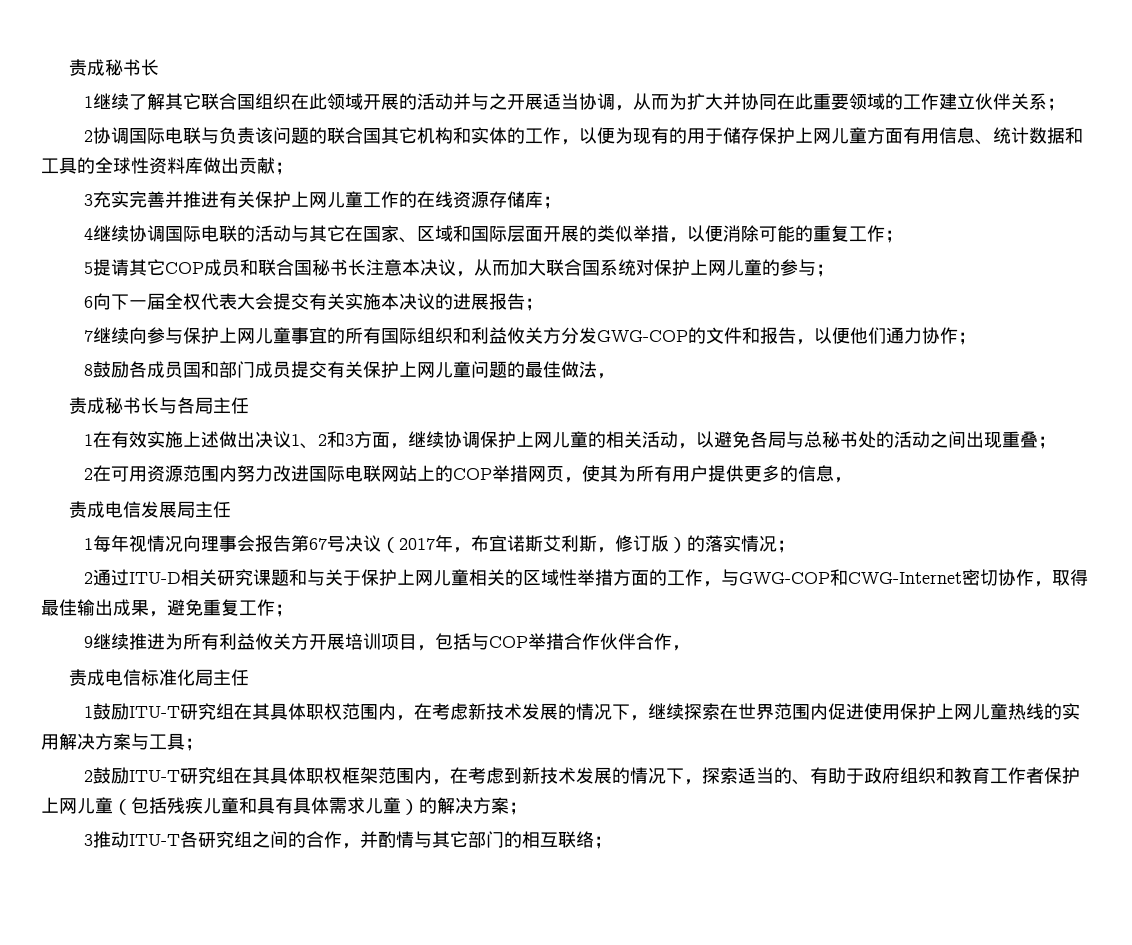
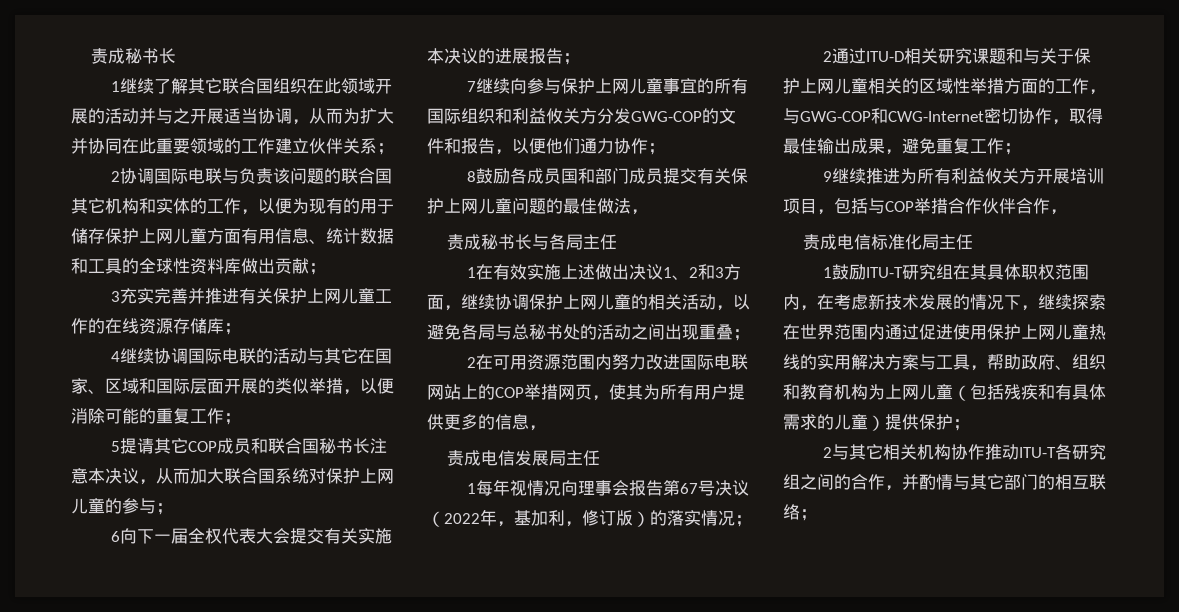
- 1每年视情况向理事会报告第67号决议（2017年，布宜诺斯艾利斯，修订版）的落实情况；
+ 1每年视情况向理事会报告第67号决议（2022年，基加利，修订版）的落实情况；
- 1鼓励ITU-T研究组在其具体职权范围内，在考虑新技术发展的情况下，继续探索在世界范围内促进使用保护上网儿童热线的实用解决方案与工具；
- 2鼓励ITU-T研究组在其具体职权框架范围内，在考虑到新技术发展的情况下，探索适当的、有助于政府组织和教育工作者保护上网儿童（包括残疾儿童和具有具体需求儿童）的解决方案；
- 3推动ITU-T各研究组之间的合作，并酌情与其它部门的相互联络；
+ 1鼓励ITU-T研究组在其具体职权范围内，在考虑新技术发展的情况下，继续探索在世界范围内通过促进使用保护上网儿童热线的实用解决方案与工具，帮助政府、组织和教育机构为上网儿童（包括残疾和有具体需求的儿童）提供保护；
+ 2与其它相关机构协作推动ITU-T各研究组之间的合作，并酌情与其它部门的相互联络；

